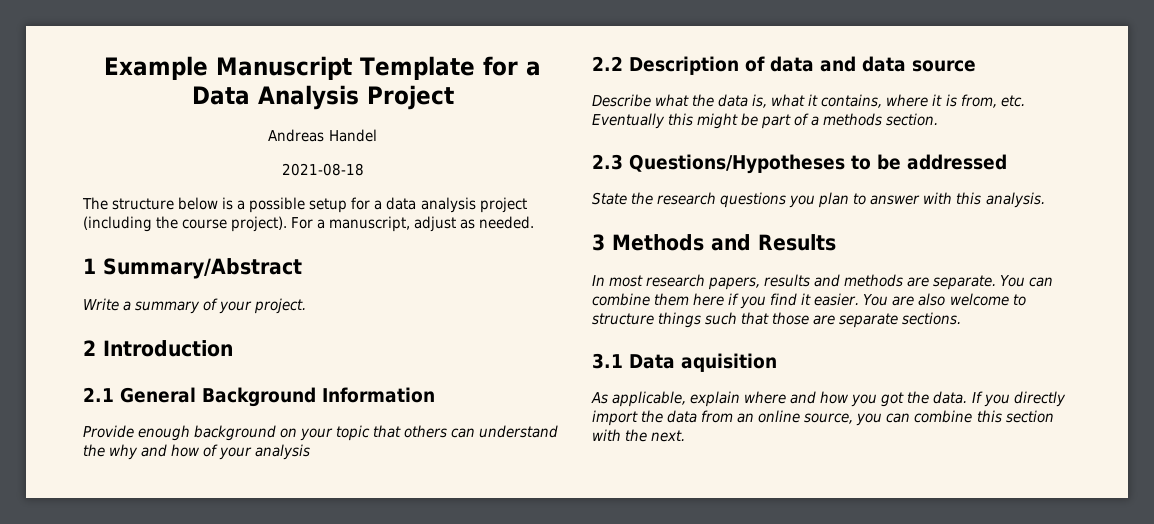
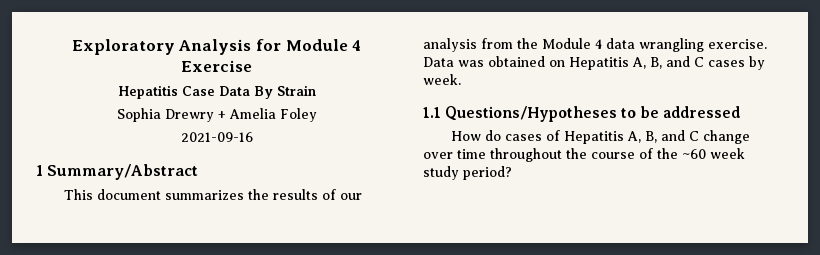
- Example Manuscript Template for a Data Analysis Project
- Andreas Handel
- 2021-08-18
- The structure below is a possible setup for a data analysis project (including the course project). For a manuscript, adjust as needed.
+ Exploratory Analysis for Module 4 Exercise
+ Hepatitis Case Data By Strain
+ Sophia Drewry + Amelia Foley
+ 2021-09-16
  1 Summary/Abstract
- Write a summary of your project.
- 2 Introduction
- 2.1 General Background Information
- Provide enough background on your topic that others can understand the why and how of your analysis
- 2.2 Description of data and data source
- Describe what the data is, what it contains, where it is from, etc. Eventually this might be part of a methods section.
- 2.3 Questions/Hypotheses to be addressed
- State the research questions you plan to answer with this analysis.
- 3 Methods and Results
- In most research papers, results and methods are separate. You can combine them here if you find it easier. You are also welcome to structure things such that those are separate sections.
- 3.1 Data aquisition
- As applicable, explain where and how you got the data. If you directly import the data from an online source, you can combine this section with the next.
+ This document summarizes the results of our analysis from the Module 4 data wrangling exercise. Data was obtained on Hepatitis A, B, and C cases by week.
+ 1.1 Questions/Hypotheses to be addressed
+ How do cases of Hepatitis A, B, and C change over time throughout the course of the ~60 week study period?

